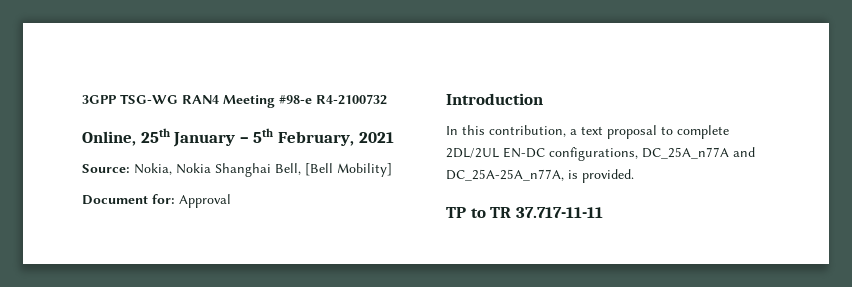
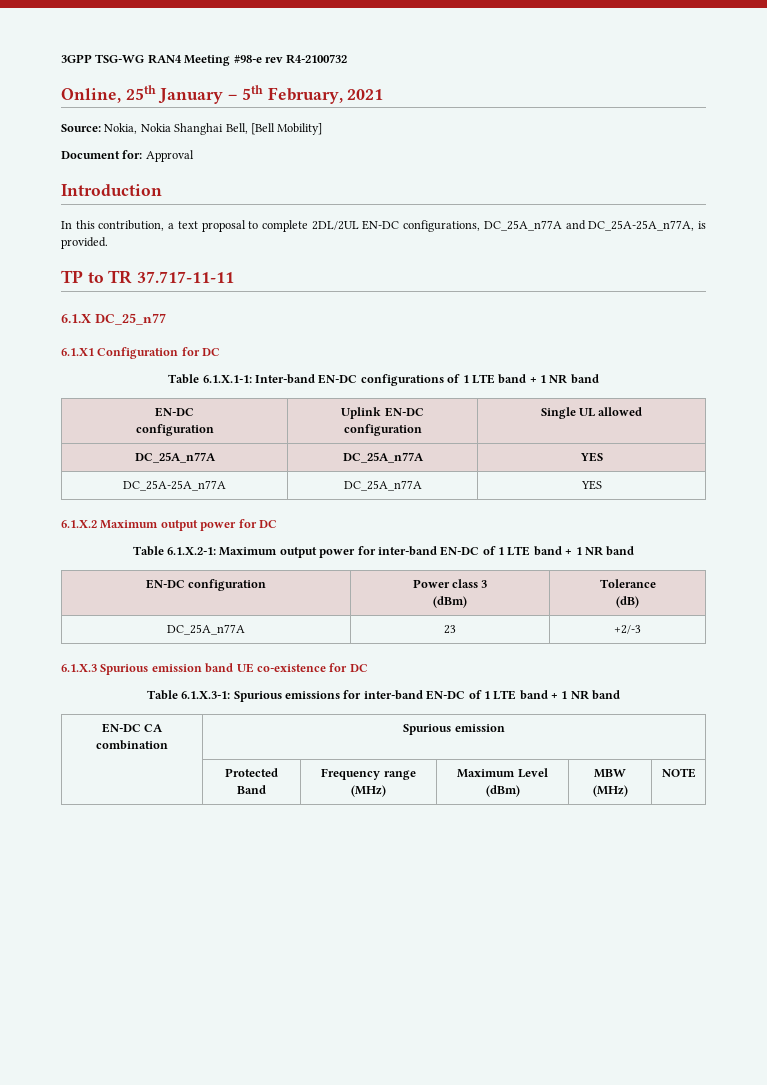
- 3GPP TSG-WG RAN4 Meeting #98-e R4-2100732
+ 3GPP TSG-WG RAN4 Meeting #98-e rev R4-2100732
+ 6.1.X DC_25_n77
+ 6.1.X1 Configuration for DC
+ Table 6.1.X.1-1: Inter-band EN-DC configurations of 1 LTE band + 1 NR band
+ EN-DC
+ configuration | Uplink EN-DC
+ configuration | Single UL allowed
+ DC_25A_n77A | DC_25A_n77A | YES
+ DC_25A-25A_n77A | DC_25A_n77A | YES
+ 6.1.X.2 Maximum output power for DC
+ Table 6.1.X.2-1: Maximum output power for inter-band EN-DC of 1 LTE band + 1 NR band
+ EN-DC configuration | Power class 3
+ (dBm) | Tolerance
+ (dB)
+ DC_25A_n77A | 23 | +2/-3
+ 6.1.X.3 Spurious emission band UE co-existence for DC
+ Table 6.1.X.3-1: Spurious emissions for inter-band EN-DC of 1 LTE band + 1 NR band
+ EN-DC CA combination | Spurious emission
+ | Protected Band | Frequency range (MHz) | Maximum Level (dBm) | MBW (MHz) | NOTE

